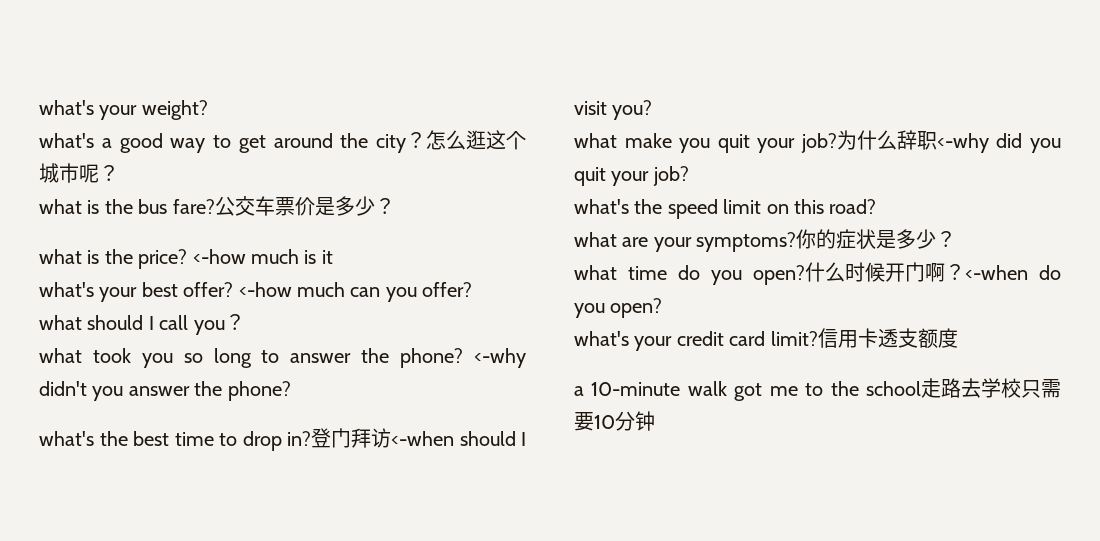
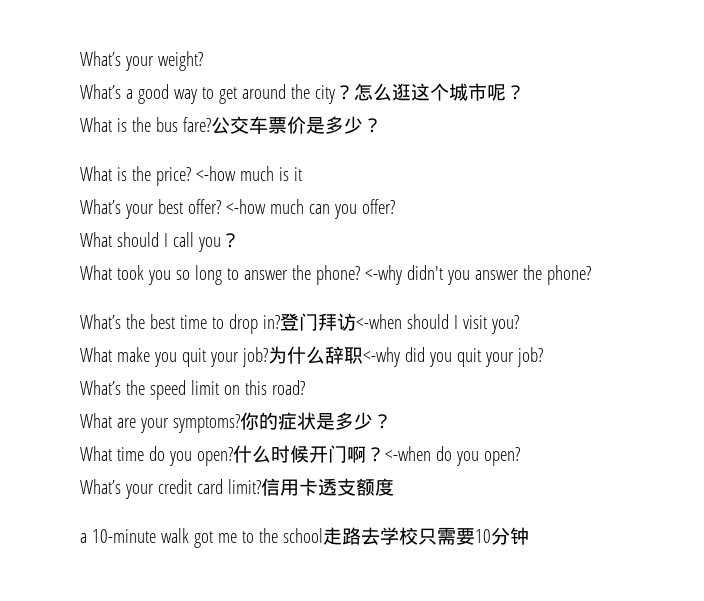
- what's your weight?
+ What’s your weight?
- what's a good way to get around the city？
+ What’s a good way to get around the city？
- what is the bus fare?
+ What is the bus fare?
- what is the price?
+ What is the price?
- what's your best offer?
+ What’s your best offer?
- what should I call you？
+ What should I call you？
- what took you so long to answer the phone?
+ What took you so long to answer the phone?
- what's the best time to drop in?
+ What’s the best time to drop in?
- what make you quit your job?
+ What make you quit your job?
- what's the speed limit on this road?
+ What’s the speed limit on this road?
- what are your symptoms?
+ What are your symptoms?
- what time do you open?
+ What time do you open?
- what's your credit card limit?
+ What’s your credit card limit?

